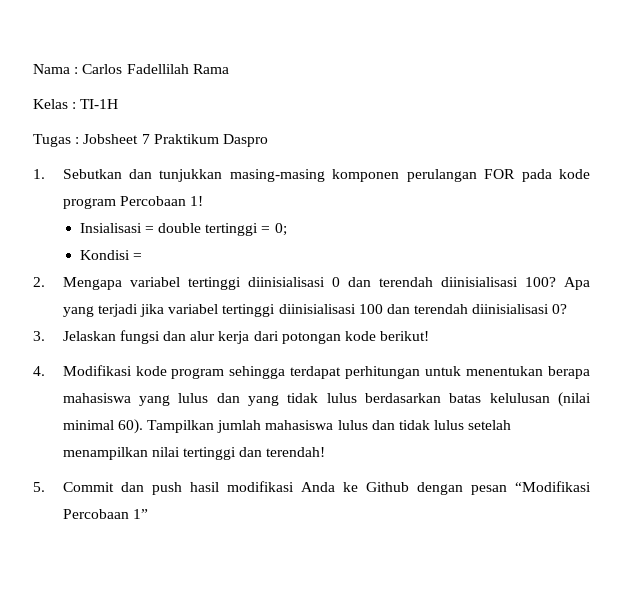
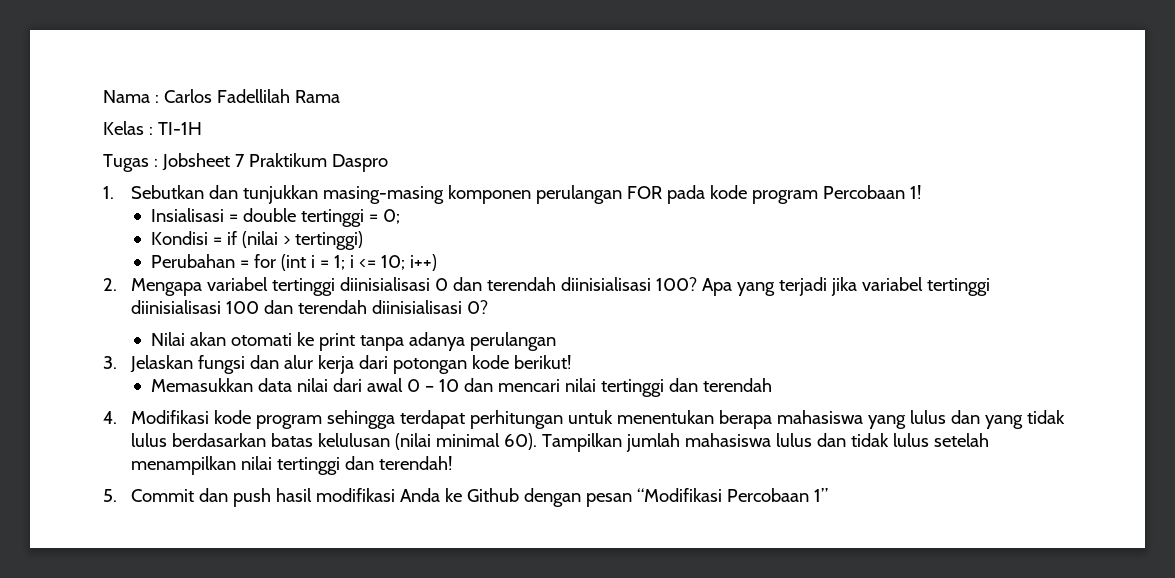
- Kondisi =
+ Kondisi = if (nilai > tertinggi)
+ Perubahan = for (int i = 1; i <= 10; i++)
+ Nilai akan otomati ke print tanpa adanya perulangan
+ Memasukkan data nilai dari awal 0 – 10 dan mencari nilai tertinggi dan terendah

